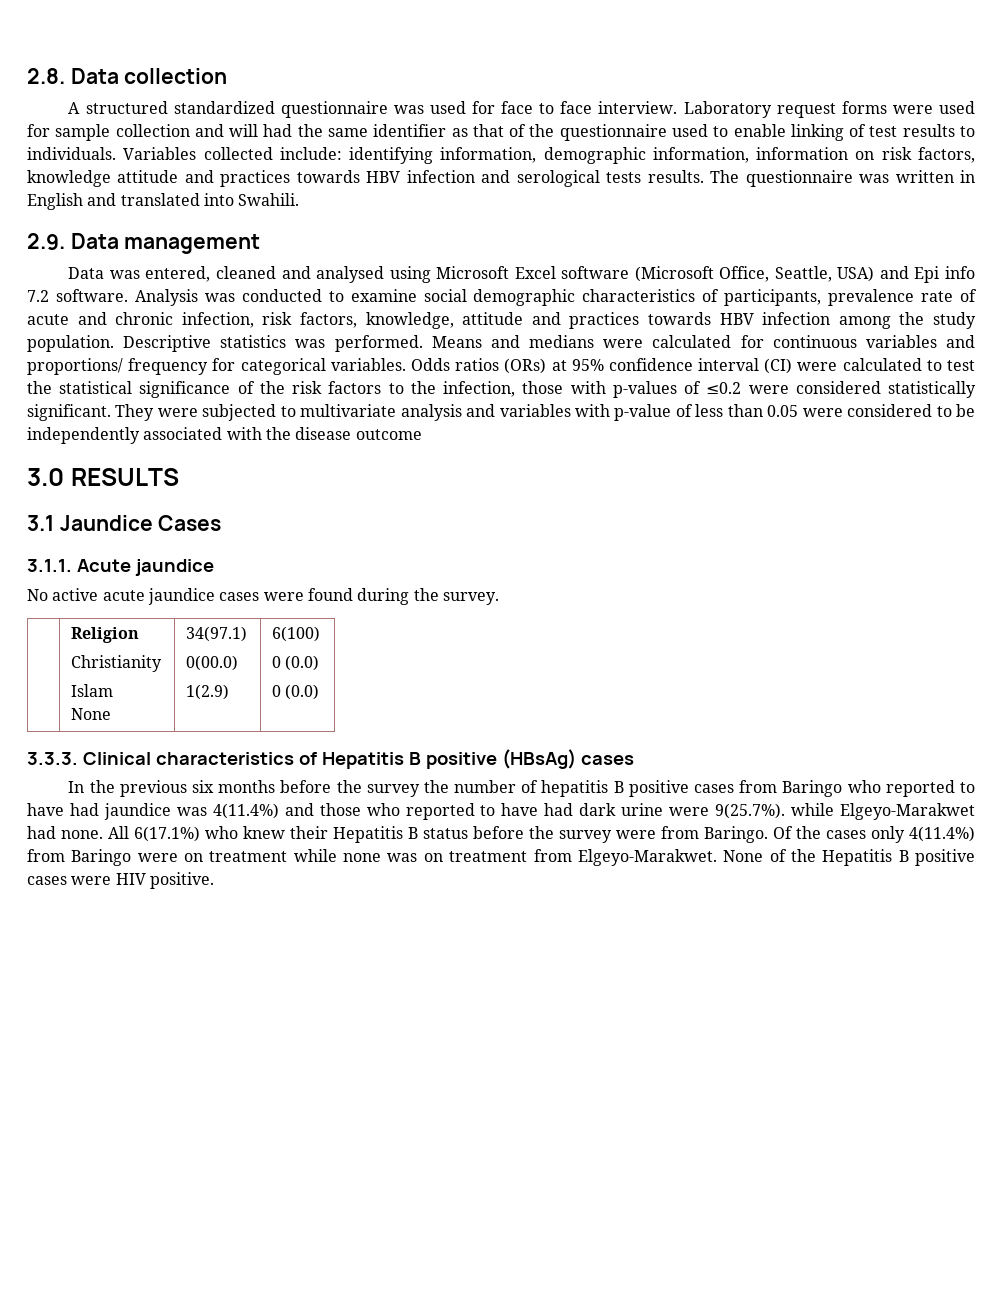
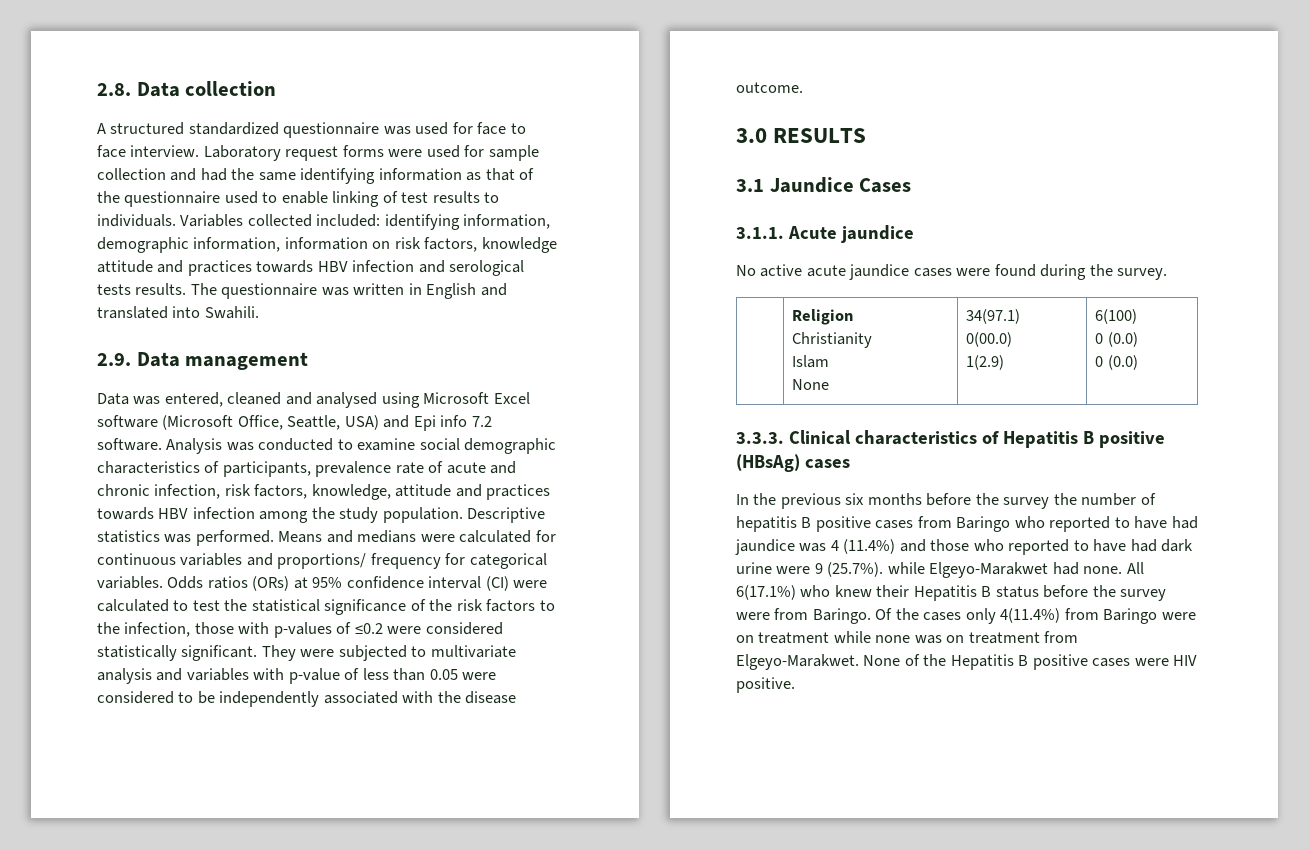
- Laboratory request forms were used for sample collection and will had the same identifier as that of the questionnaire used to enable linking of test results to individuals.
+ Laboratory request forms were used for sample collection and had the same identifying information as that of the questionnaire used to enable linking of test results to individuals.
- Variables collected include: identifying information, demographic information, information on risk factors, knowledge attitude and practices towards HBV infection and serological tests results.
+ Variables collected included: identifying information, demographic information, information on risk factors, knowledge attitude and practices towards HBV infection and serological tests results.
- They were subjected to multivariate analysis and variables with p-value of less than 0.05 were considered to be independently associated with the disease outcome
+ They were subjected to multivariate analysis and variables with p-value of less than 0.05 were considered to be independently associated with the disease outcome.
- In the previous six months before the survey the number of hepatitis B positive cases from Baringo who reported to have had jaundice was 4(11.4%) and those who reported to have had dark urine were 9(25.7%). while Elgeyo-Marakwet had none.
+ In the previous six months before the survey the number of hepatitis B positive cases from Baringo who reported to have had jaundice was 4 (11.4%) and those who reported to have had dark urine were 9 (25.7%). while Elgeyo-Marakwet had none.

